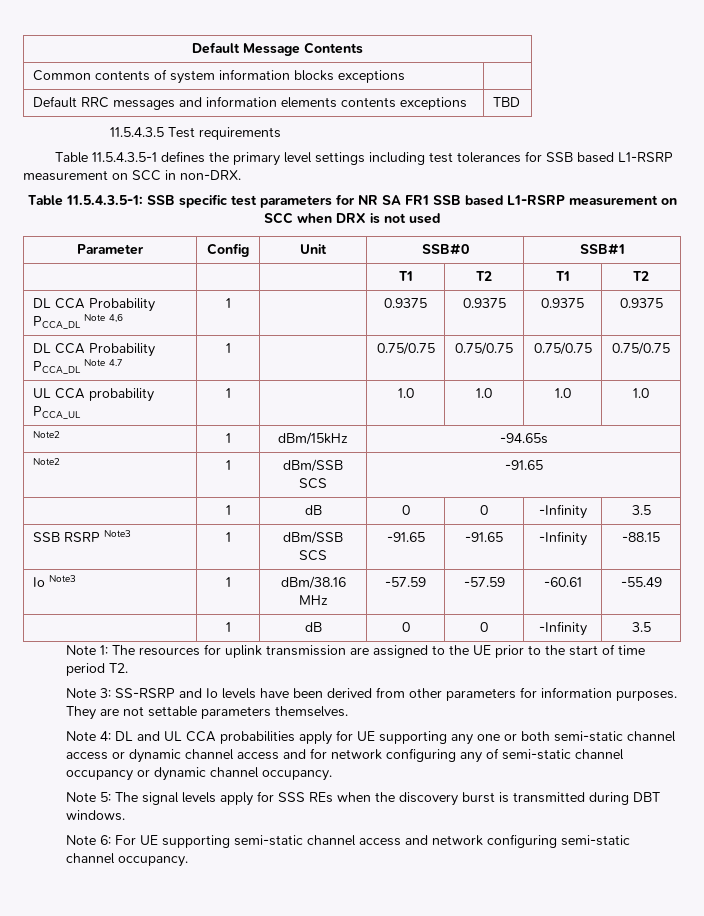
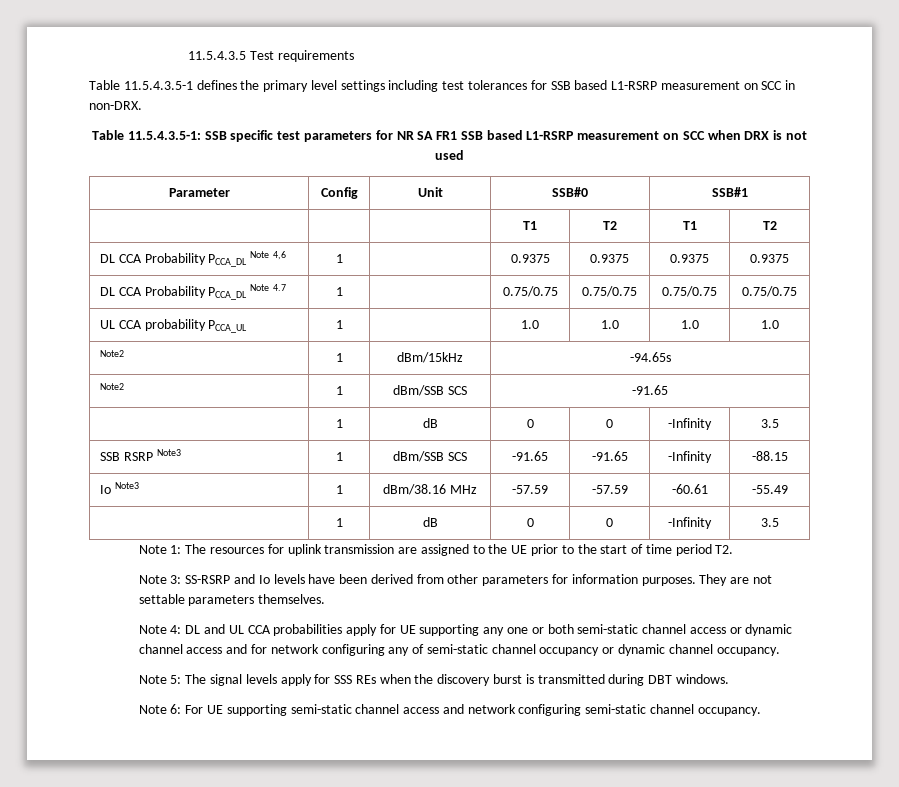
- Default Message Contents
- Common contents of system information blocks exceptions |
- Default RRC messages and information elements contents exceptions | TBD

